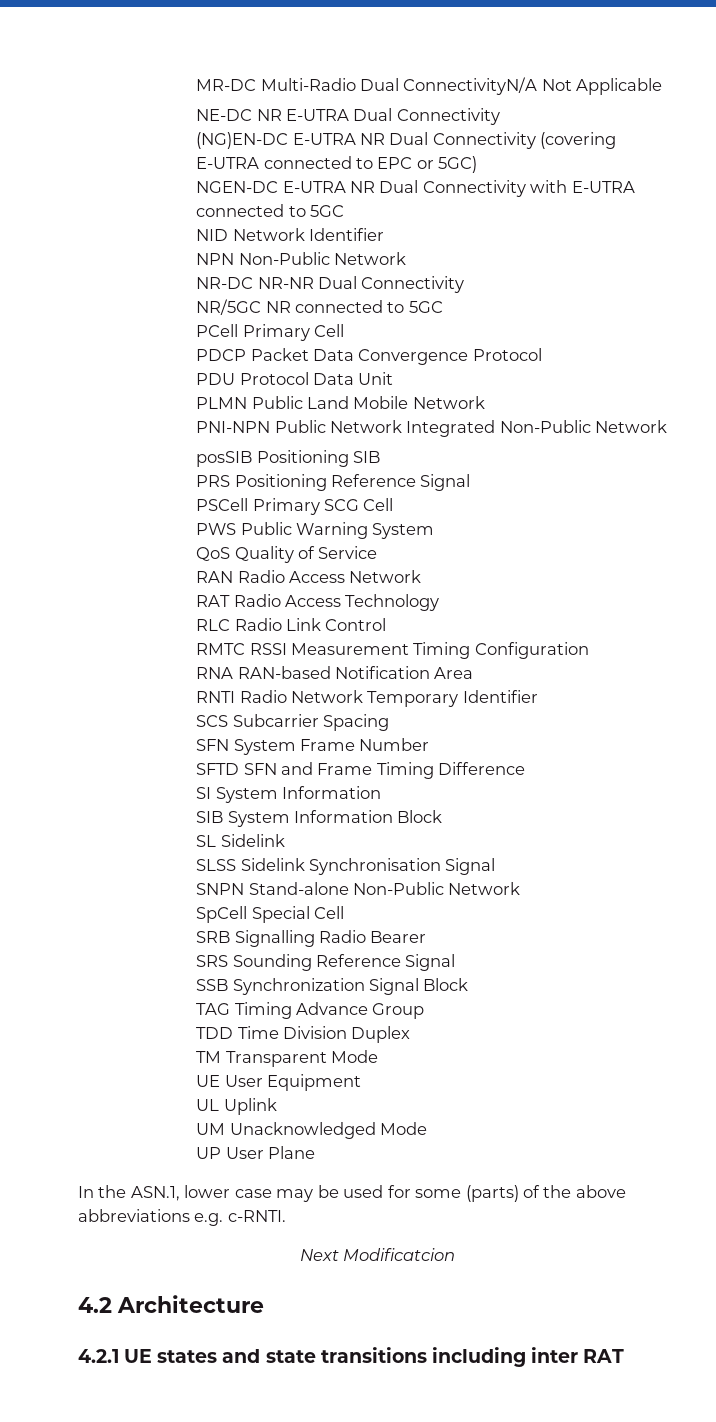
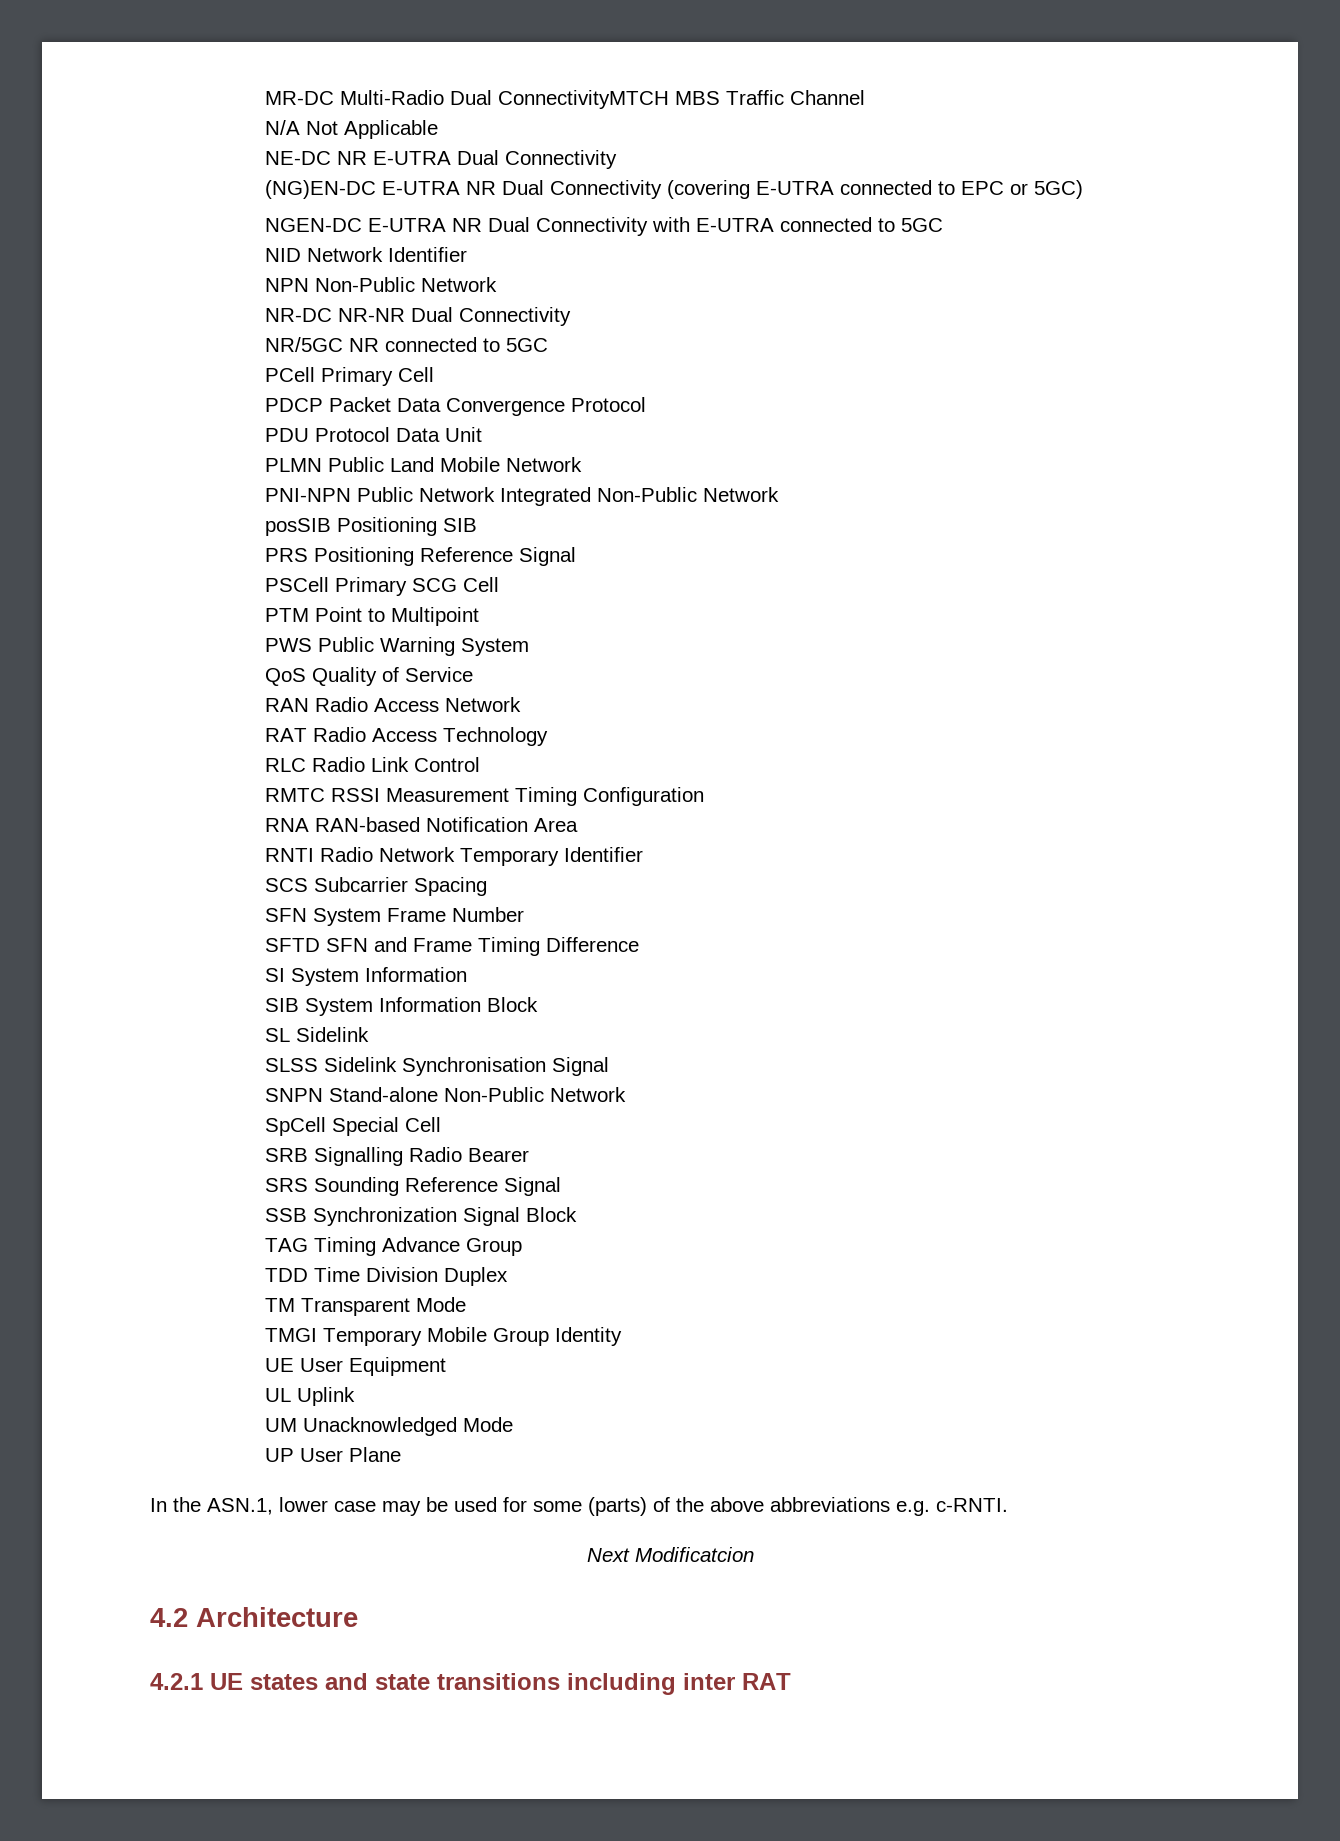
- MR-DC Multi-Radio Dual ConnectivityN/A Not Applicable
+ MR-DC Multi-Radio Dual ConnectivityMTCH MBS Traffic Channel
+ N/A Not Applicable
+ PTM Point to Multipoint
+ TMGI Temporary Mobile Group Identity

